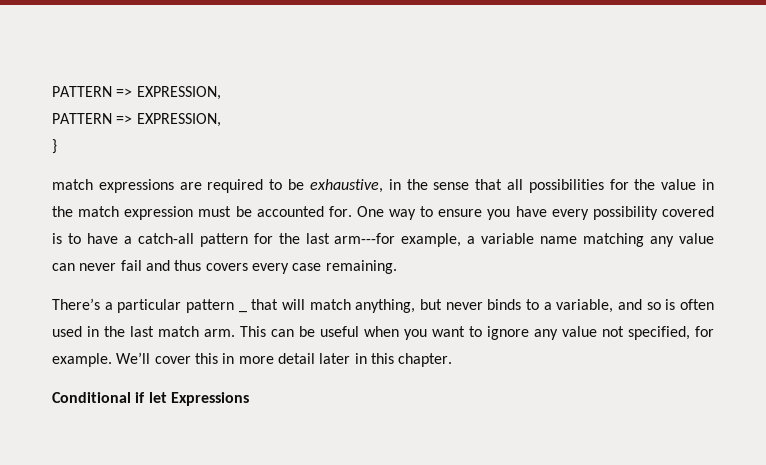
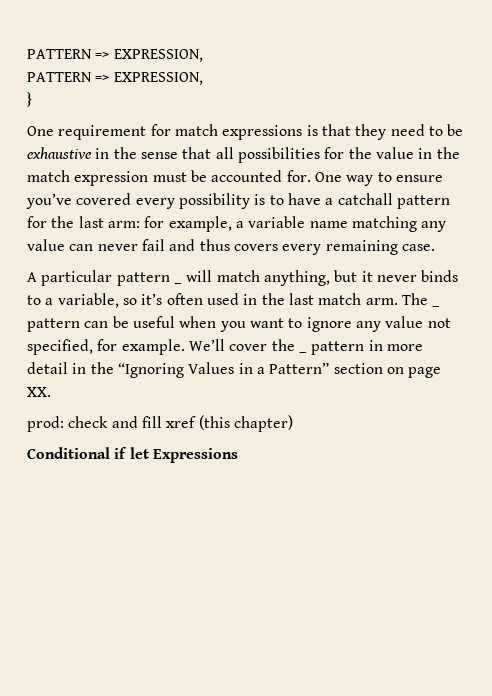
- match expressions are required to be exhaustive, in the sense that all possibilities for the value in the match expression must be accounted for.
+ One requirement for match expressions is that they need to be exhaustive in the sense that all possibilities for the value in the match expression must be accounted for.
- One way to ensure you have every possibility covered is to have a catch-all pattern for the last arm---for example, a variable name matching any value can never fail and thus covers every case remaining.
- There’s a particular pattern _ that will match anything, but never binds to a variable, and so is often used in the last match arm.
+ One way to ensure you’ve covered every possibility is to have a catchall pattern for the last arm: for example, a variable name matching any value can never fail and thus covers every remaining case.
+ A particular pattern _ will match anything, but it never binds to a variable, so it’s often used in the last match arm.
- This can be useful when you want to ignore any value not specified, for example.
+ The _ pattern can be useful when you want to ignore any value not specified, for example.
- We’ll cover this in more detail later in this chapter.
+ We’ll cover the _ pattern in more detail in the “Ignoring Values in a Pattern” section on page XX.
+ prod: check and fill xref (this chapter)

